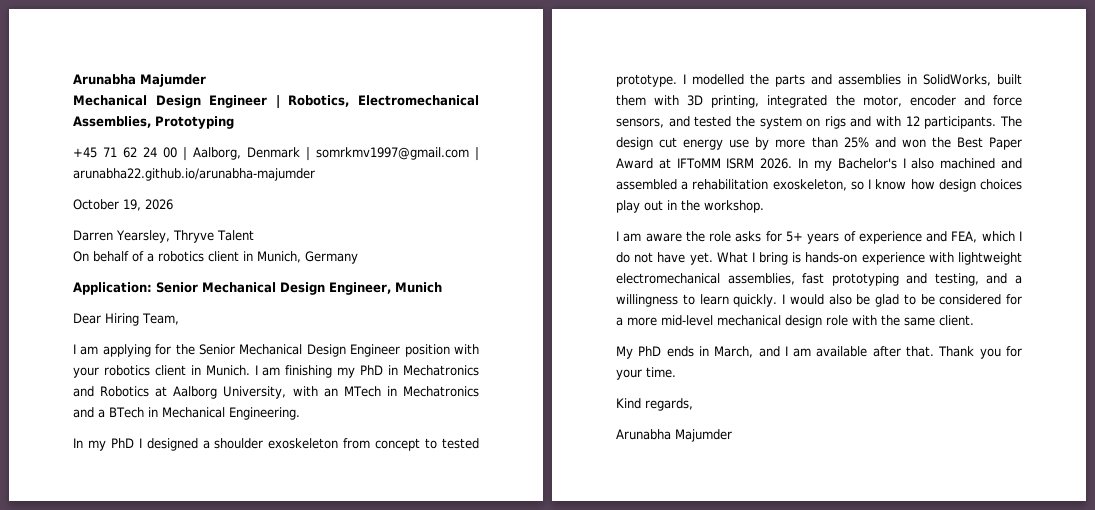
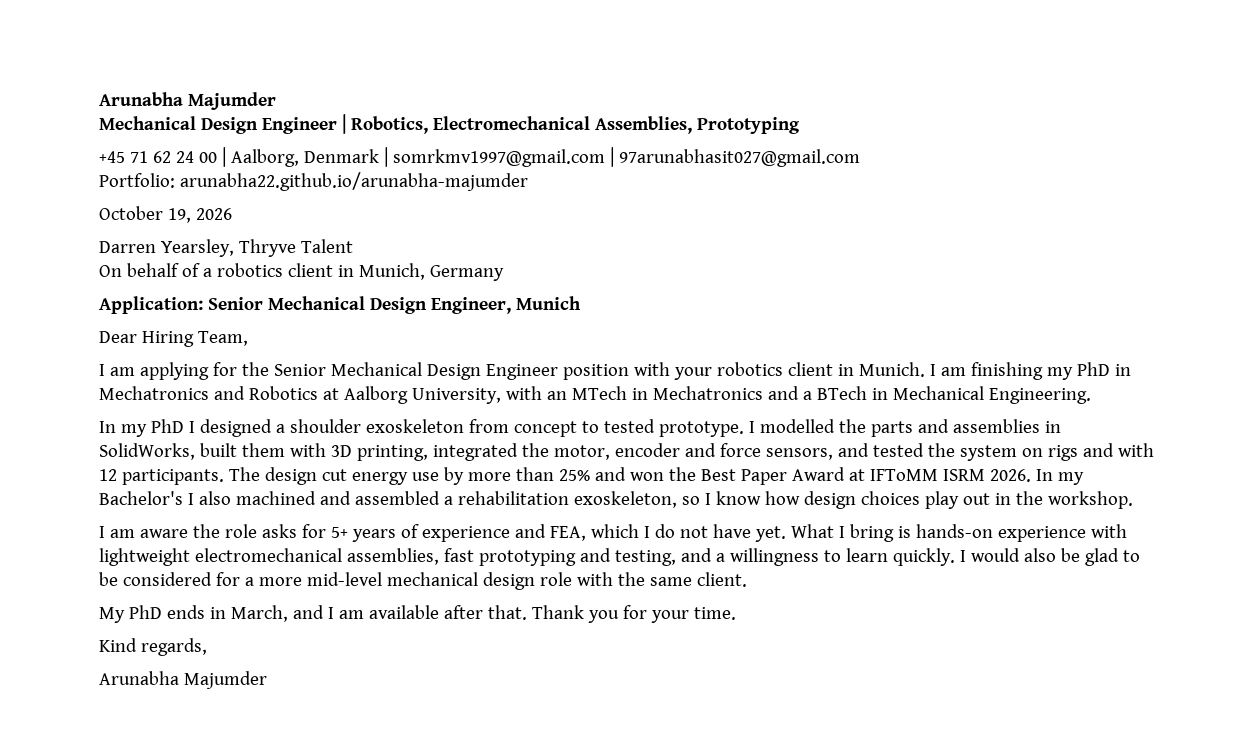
- +45 71 62 24 00 | Aalborg, Denmark | somrkmv1997@gmail.com | arunabha22.github.io/arunabha-majumder
+ +45 71 62 24 00 | Aalborg, Denmark | somrkmv1997@gmail.com | 97arunabhasit027@gmail.com
+ Portfolio: arunabha22.github.io/arunabha-majumder

